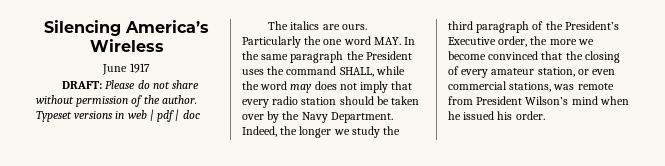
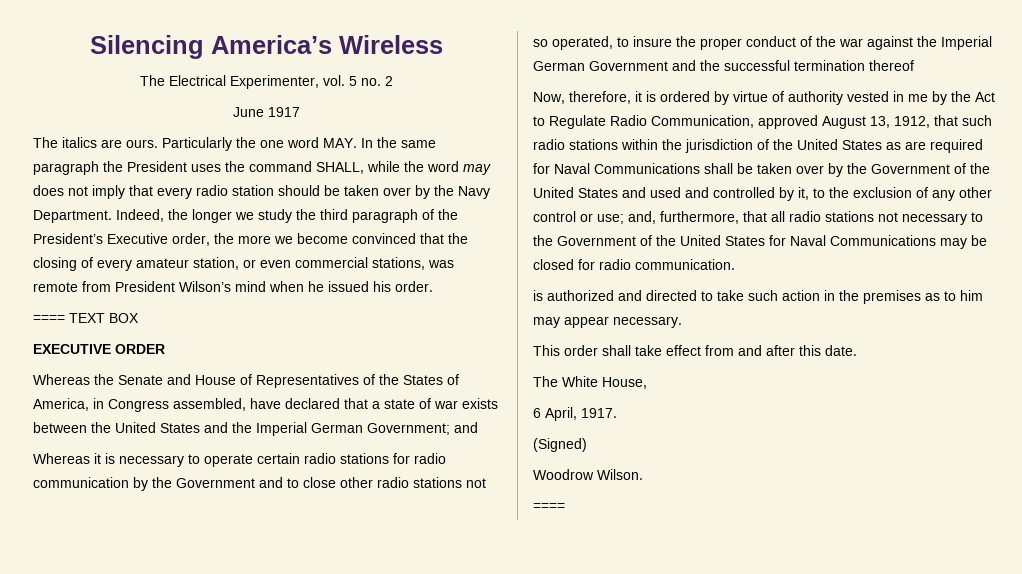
+ The Electrical Experimenter, vol. 5 no. 2
  June 1917
- DRAFT: Please do not share without permission of the author. Typeset versions in web | pdf | doc
+ ==== TEXT BOX
+ EXECUTIVE ORDER
+ Whereas the Senate and House of Representatives of the States of America, in Congress assembled, have declared that a state of war exists between the United States and the Imperial German Government; and
+ Whereas it is necessary to operate certain radio stations for radio communication by the Government and to close other radio stations not so operated, to insure the proper conduct of the war against the Imperial German Government and the successful termination thereof
+ Now, therefore, it is ordered by virtue of authority vested in me by the Act to Regulate Radio Communication, approved August 13, 1912, that such radio stations within the jurisdiction of the United States as are required for Naval Communications shall be taken over by the Government of the United States and used and controlled by it, to the exclusion of any other control or use; and, furthermore, that all radio stations not necessary to the Government of the United States for Naval Communications may be closed for radio communication.
+ is authorized and directed to take such action in the premises as to him may appear necessary.
+ This order shall take effect from and after this date.
+ The White House,
+ 6 April, 1917.
+ (Signed)
+ Woodrow Wilson.
+ ====

